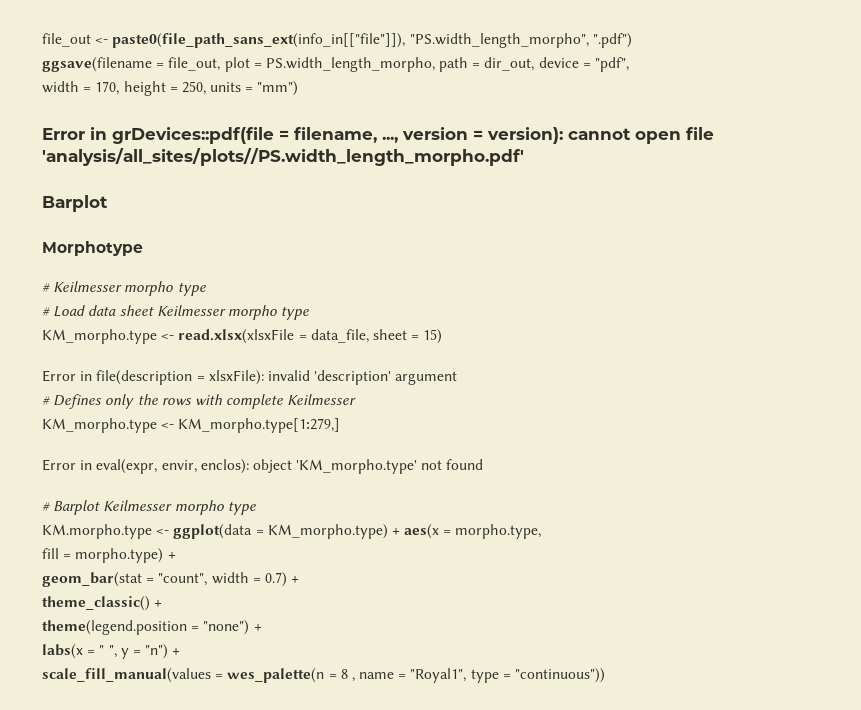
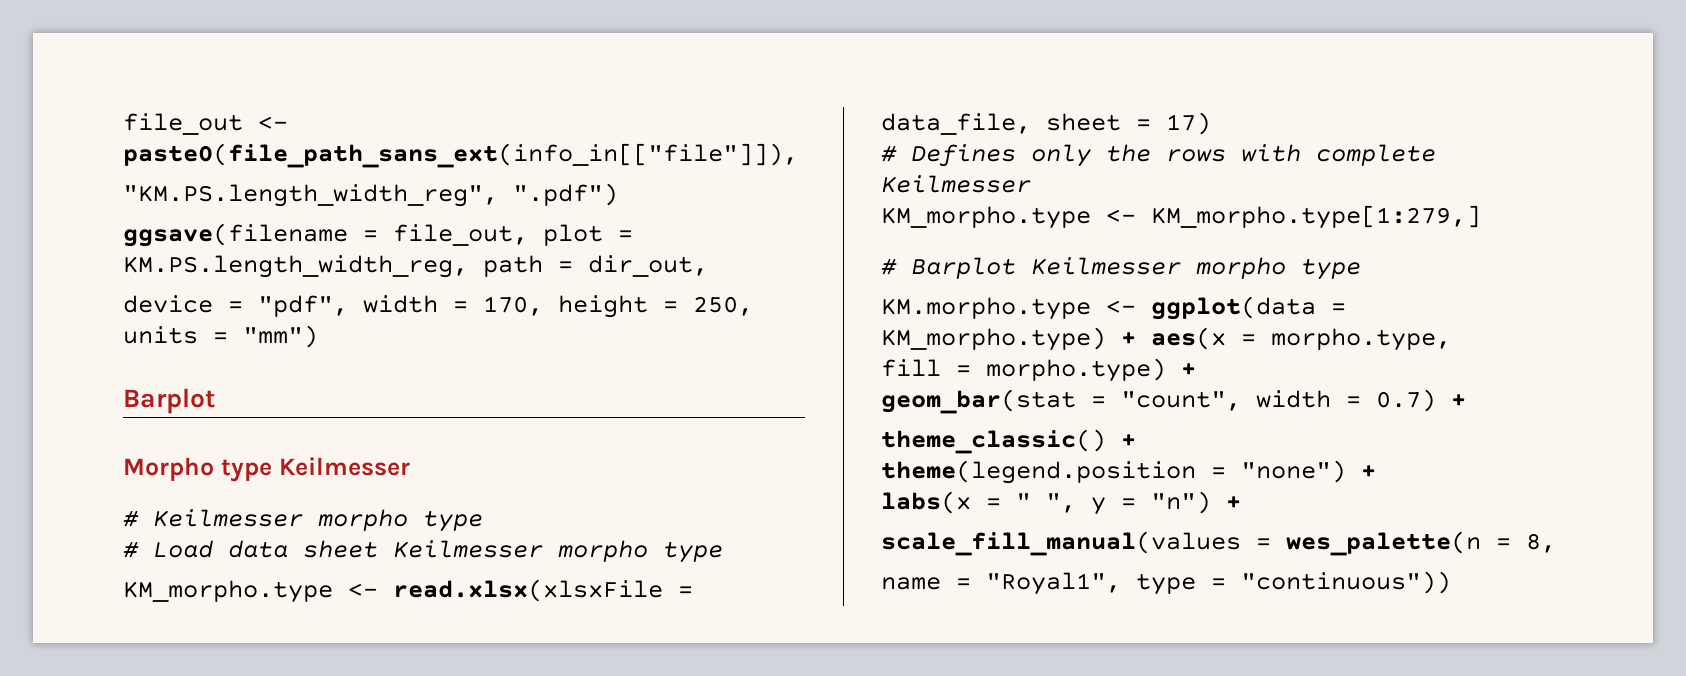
- file_out <- paste0(file_path_sans_ext(info_in[["file"]]), "PS.width_length_morpho", ".pdf")
+ file_out <- paste0(file_path_sans_ext(info_in[["file"]]),
+ "KM.PS.length_width_reg", ".pdf")
- ggsave(filename = file_out, plot = PS.width_length_morpho, path = dir_out, device = "pdf",
- width = 170, height = 250, units = "mm")
- Error in grDevices::pdf(file = filename, ..., version = version): cannot open file 'analysis/all_sites/plots//PS.width_length_morpho.pdf'
+ ggsave(filename = file_out, plot = KM.PS.length_width_reg, path = dir_out,
+ device = "pdf", width = 170, height = 250, units = "mm")
  Barplot
- Morphotype
+ Morpho type Keilmesser
- KM_morpho.type <- read.xlsx(xlsxFile = data_file, sheet = 15)
- Error in file(description = xlsxFile): invalid 'description' argument
+ KM_morpho.type <- read.xlsx(xlsxFile = data_file, sheet = 17)
- Error in eval(expr, envir, enclos): object 'KM_morpho.type' not found
- scale_fill_manual(values = wes_palette(n = 8 , name = "Royal1", type = "continuous"))
+ scale_fill_manual(values = wes_palette(n = 8,
+ name = "Royal1", type = "continuous"))

